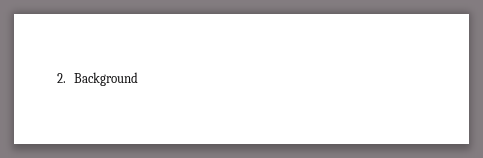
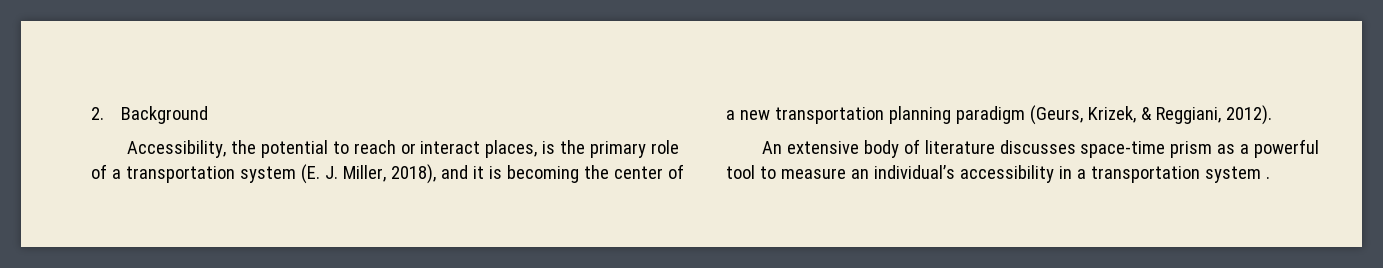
+ Accessibility, the potential to reach or interact places, is the primary role of a transportation system (E. J. Miller, 2018), and it is becoming the center of a new transportation planning paradigm (Geurs, Krizek, & Reggiani, 2012).
+ An extensive body of literature discusses space-time prism as a powerful tool to measure an individual’s accessibility in a transportation system .

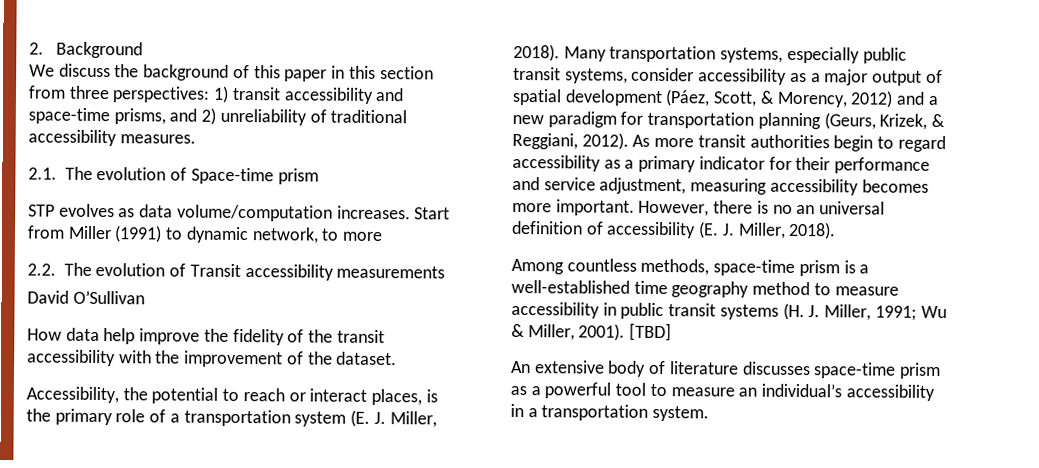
+ We discuss the background of this paper in this section from three perspectives: 1) transit accessibility and space-time prisms, and 2) unreliability of traditional accessibility measures.
+ 2.1. The evolution of Space-time prism
+ STP evolves as data volume/computation increases. Start from Miller (1991) to dynamic network, to more
+ 2.2. The evolution of Transit accessibility measurements
+ David O’Sullivan
+ How data help improve the fidelity of the transit accessibility with the improvement of the dataset.
- Accessibility, the potential to reach or interact places, is the primary role of a transportation system (E. J. Miller, 2018), and it is becoming the center of a new transportation planning paradigm (Geurs, Krizek, & Reggiani, 2012).
+ Accessibility, the potential to reach or interact places, is the primary role of a transportation system (E. J. Miller, 2018). Many transportation systems, especially public transit systems, consider accessibility as a major output of spatial development (Páez, Scott, & Morency, 2012) and a new paradigm for transportation planning (Geurs, Krizek, & Reggiani, 2012). As more transit authorities begin to regard accessibility as a primary indicator for their performance and service adjustment, measuring accessibility becomes more important. However, there is no an universal definition of accessibility (E. J. Miller, 2018).
+ Among countless methods, space-time prism is a well-established time geography method to measure accessibility in public transit systems (H. J. Miller, 1991; Wu & Miller, 2001). [TBD]
- An extensive body of literature discusses space-time prism as a powerful tool to measure an individual’s accessibility in a transportation system .
+ An extensive body of literature discusses space-time prism as a powerful tool to measure an individual’s accessibility in a transportation system.

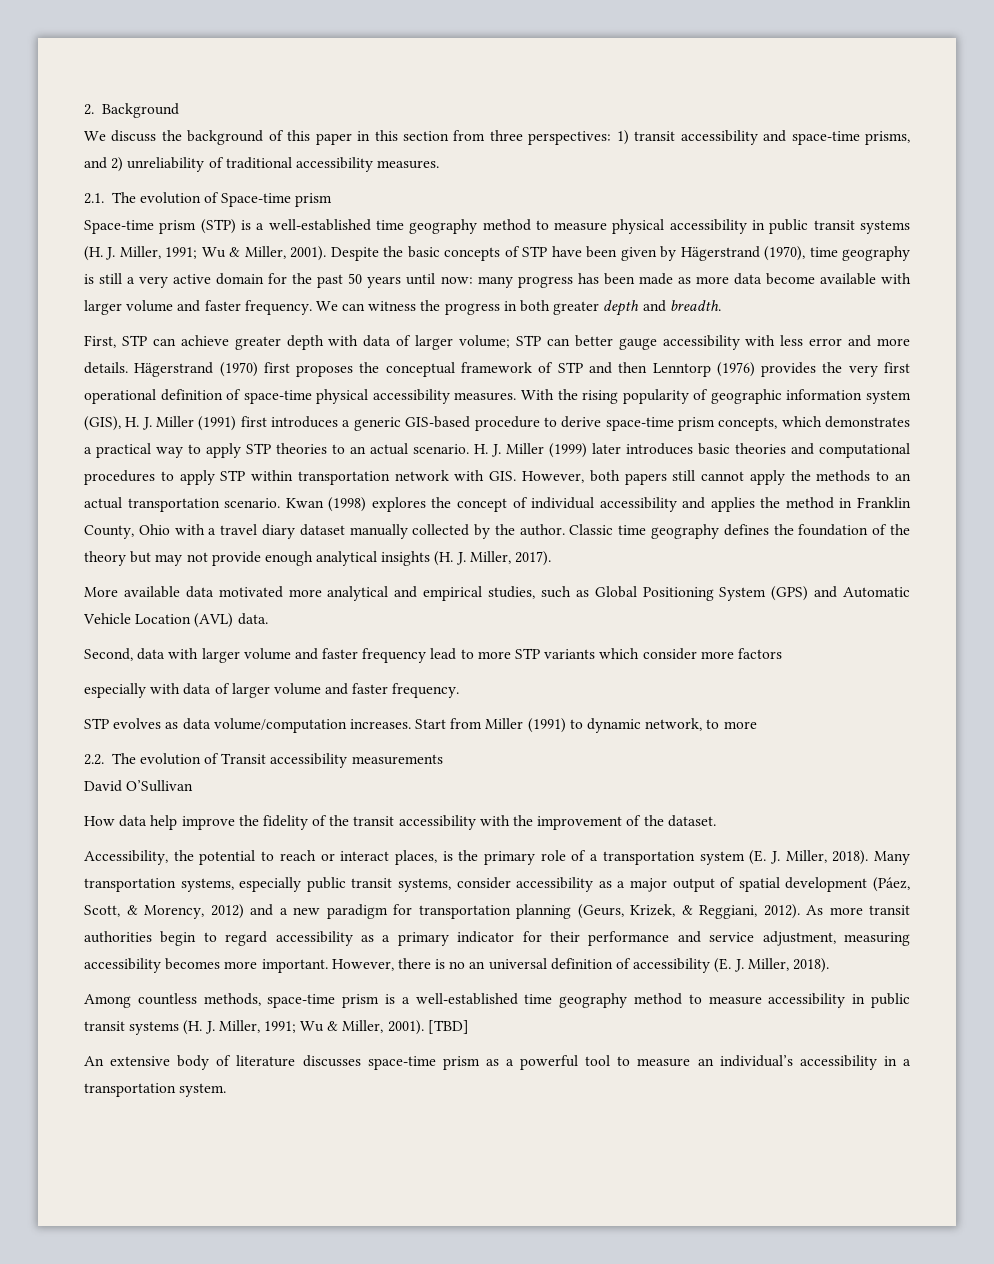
+ Space-time prism (STP) is a well-established time geography method to measure physical accessibility in public transit systems (H. J. Miller, 1991; Wu & Miller, 2001). Despite the basic concepts of STP have been given by Hägerstrand (1970), time geography is still a very active domain for the past 50 years until now: many progress has been made as more data become available with larger volume and faster frequency. We can witness the progress in both greater depth and breadth.
+ First, STP can achieve greater depth with data of larger volume; STP can better gauge accessibility with less error and more details. Hägerstrand (1970) first proposes the conceptual framework of STP and then Lenntorp (1976) provides the very first operational definition of space-time physical accessibility measures. With the rising popularity of geographic information system (GIS), H. J. Miller (1991) first introduces a generic GIS-based procedure to derive space-time prism concepts, which demonstrates a practical way to apply STP theories to an actual scenario. H. J. Miller (1999) later introduces basic theories and computational procedures to apply STP within transportation network with GIS. However, both papers still cannot apply the methods to an actual transportation scenario. Kwan (1998) explores the concept of individual accessibility and applies the method in Franklin County, Ohio with a travel diary dataset manually collected by the author. Classic time geography defines the foundation of the theory but may not provide enough analytical insights (H. J. Miller, 2017).
+ More available data motivated more analytical and empirical studies, such as Global Positioning System (GPS) and Automatic Vehicle Location (AVL) data.
+ Second, data with larger volume and faster frequency lead to more STP variants which consider more factors
+ especially with data of larger volume and faster frequency.

